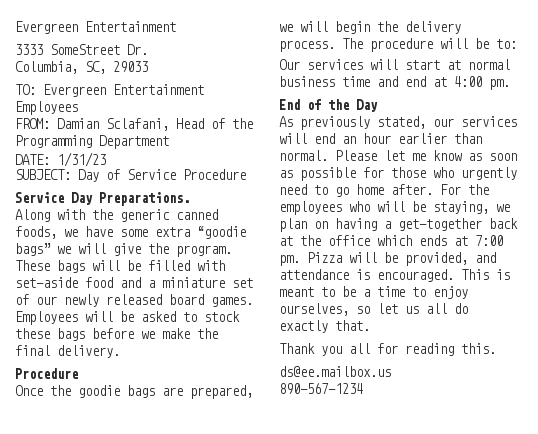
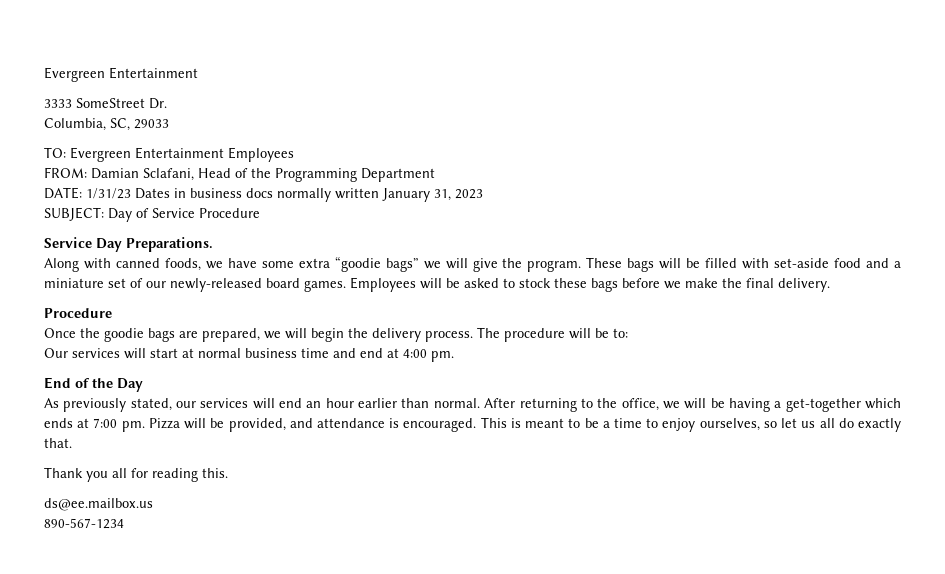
- DATE: 1/31/23
+ DATE: 1/31/23 Dates in business docs normally written January 31, 2023
- Along with the generic canned foods, we have some extra “goodie bags” we will give the program.
+ Along with canned foods, we have some extra “goodie bags” we will give the program.
- These bags will be filled with set-aside food and a miniature set of our newly released board games.
+ These bags will be filled with set-aside food and a miniature set of our newly-released board games.
- Please let me know as soon as possible for those who urgently need to go home after. For the employees who will be staying, we plan on having a get-together back at the office which ends at 7:00 pm.
+ After returning to the office, we will be having a get-together which ends at 7:00 pm.

